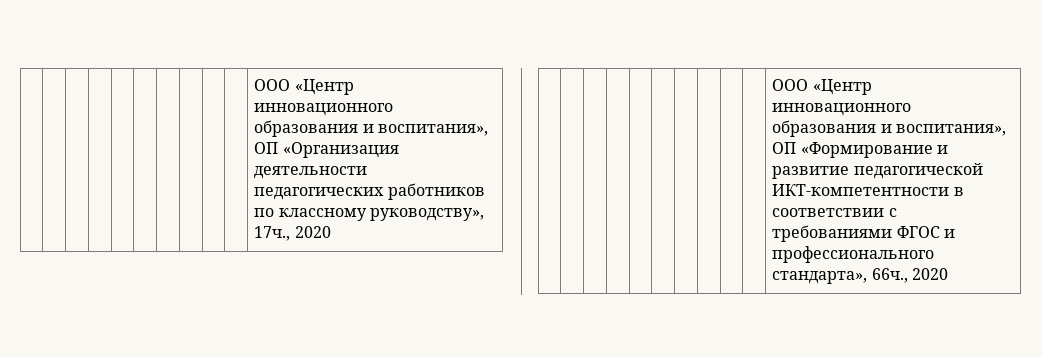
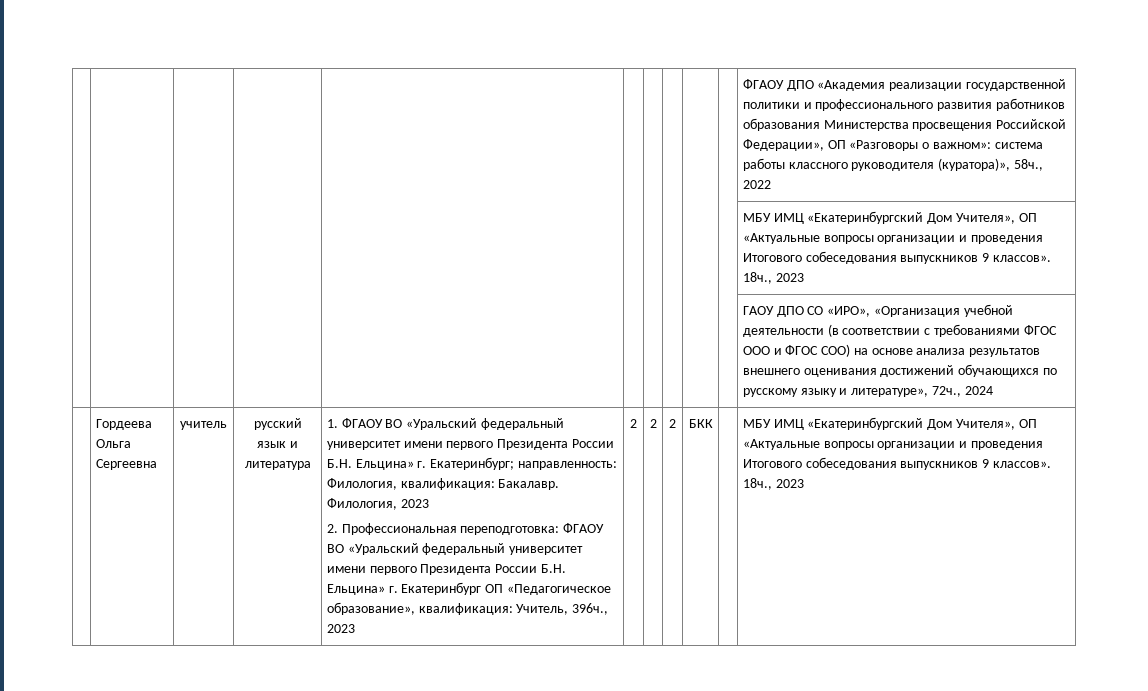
- | | | | | | | | | | ООО «Центр инновационного образования и воспитания», ОП «Организация деятельности педагогических работников по классному руководству», 17ч., 2020
- | | | | | | | | | | ООО «Центр инновационного образования и воспитания», ОП «Формирование и развитие педагогической ИКТ-компетентности в соответствии с требованиями ФГОС и профессионального стандарта», 66ч., 2020
+ | | | | | | | | | | ФГАОУ ДПО «Академия реализации государственной политики и профессионального развития работников образования Министерства просвещения Российской Федерации», ОП «Разговоры о важном»: система работы классного руководителя (куратора)», 58ч., 2022
+ | | | | | | | | | | МБУ ИМЦ «Екатеринбургский Дом Учителя», ОП «Актуальные вопросы организации и проведения Итогового собеседования выпускников 9 классов». 18ч., 2023
+ | | | | | | | | | | ГАОУ ДПО СО «ИРО», «Организация учебной деятельности (в соответствии с требованиями ФГОС ООО и ФГОС СОО) на основе анализа результатов внешнего оценивания достижений обучающихся по русскому языку и литературе», 72ч., 2024
+ | Гордеева Ольга Сергеевна | учитель | русский язык и литература | 1. ФГАОУ ВО «Уральский федеральный университет имени первого Президента России Б.Н. Ельцина» г. Екатеринбург; направленность: Филология, квалификация: Бакалавр. Филология, 2023
+ 2. Профессиональная переподготовка: ФГАОУ ВО «Уральский федеральный университет имени первого Президента России Б.Н. Ельцина» г. Екатеринбург ОП «Педагогическое образование», квалификация: Учитель, 396ч., 2023 | 2 | 2 | 2 | БКК | | МБУ ИМЦ «Екатеринбургский Дом Учителя», ОП «Актуальные вопросы организации и проведения Итогового собеседования выпускников 9 классов». 18ч., 2023

